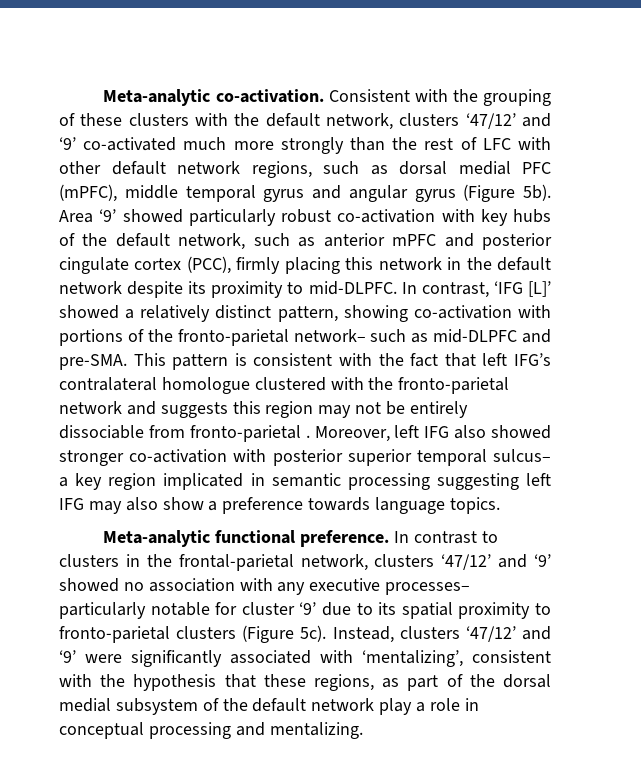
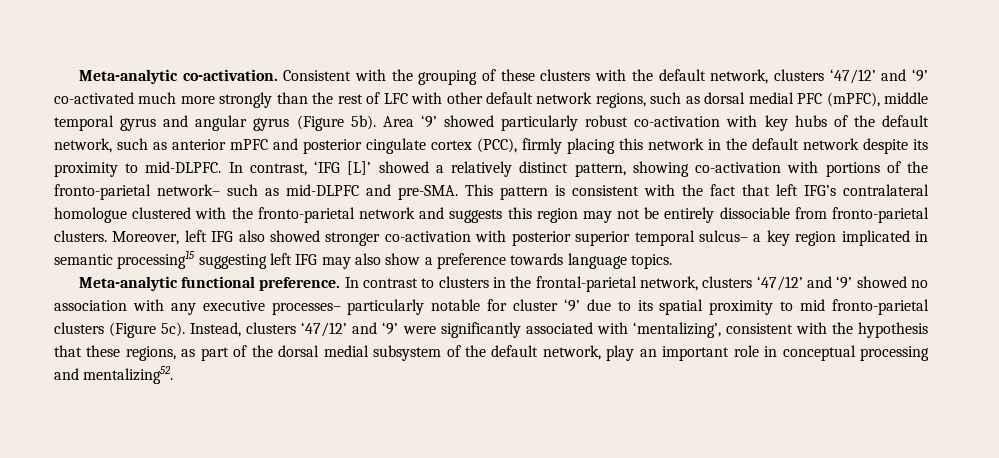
- This pattern is consistent with the fact that left IFG’s contralateral homologue clustered with the fronto-parietal network and suggests this region may not be entirely dissociable from fronto-parietal .
+ This pattern is consistent with the fact that left IFG’s contralateral homologue clustered with the fronto-parietal network and suggests this region may not be entirely dissociable from fronto-parietal clusters.
- Moreover, left IFG also showed stronger co-activation with posterior superior temporal sulcus– a key region implicated in semantic processing suggesting left IFG may also show a preference towards language topics.
+ Moreover, left IFG also showed stronger co-activation with posterior superior temporal sulcus– a key region implicated in semantic processing15 suggesting left IFG may also show a preference towards language topics.
- In contrast to clusters in the frontal-parietal network, clusters ‘47/12’ and ‘9’ showed no association with any executive processes– particularly notable for cluster ‘9’ due to its spatial proximity to fronto-parietal clusters (Figure 5c).
+ In contrast to clusters in the frontal-parietal network, clusters ‘47/12’ and ‘9’ showed no association with any executive processes– particularly notable for cluster ‘9’ due to its spatial proximity to mid fronto-parietal clusters (Figure 5c).
- Instead, clusters ‘47/12’ and ‘9’ were significantly associated with ‘mentalizing’, consistent with the hypothesis that these regions, as part of the dorsal medial subsystem of the default network play a role in conceptual processing and mentalizing.
+ Instead, clusters ‘47/12’ and ‘9’ were significantly associated with ‘mentalizing’, consistent with the hypothesis that these regions, as part of the dorsal medial subsystem of the default network, play an important role in conceptual processing and mentalizing52.

